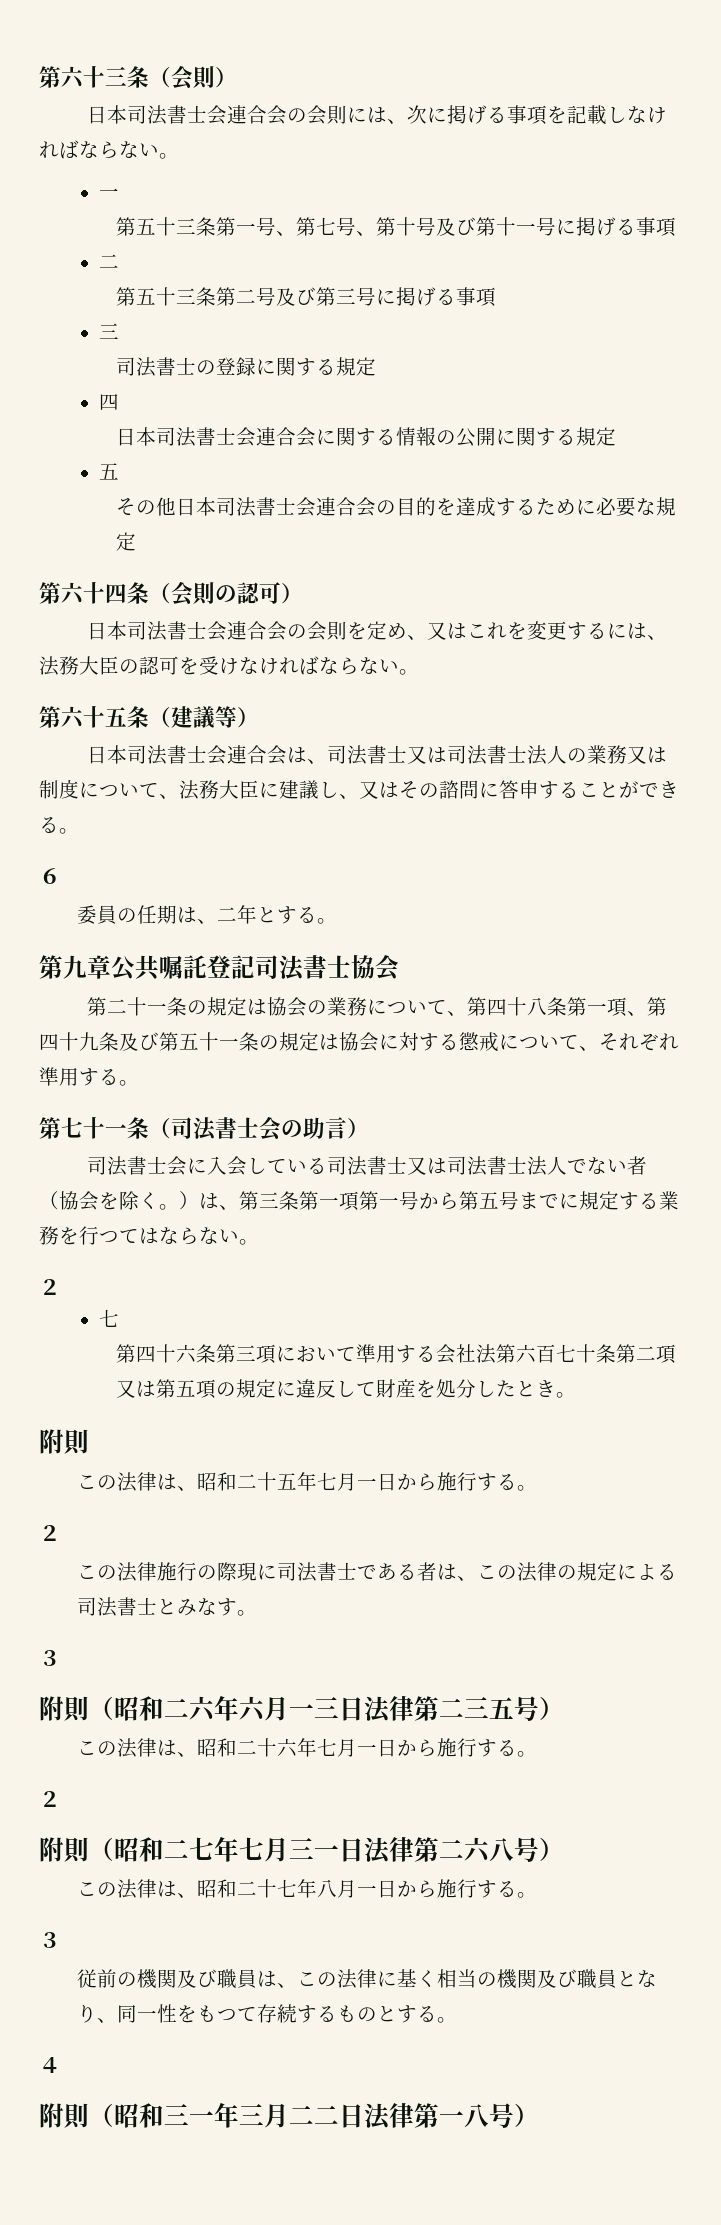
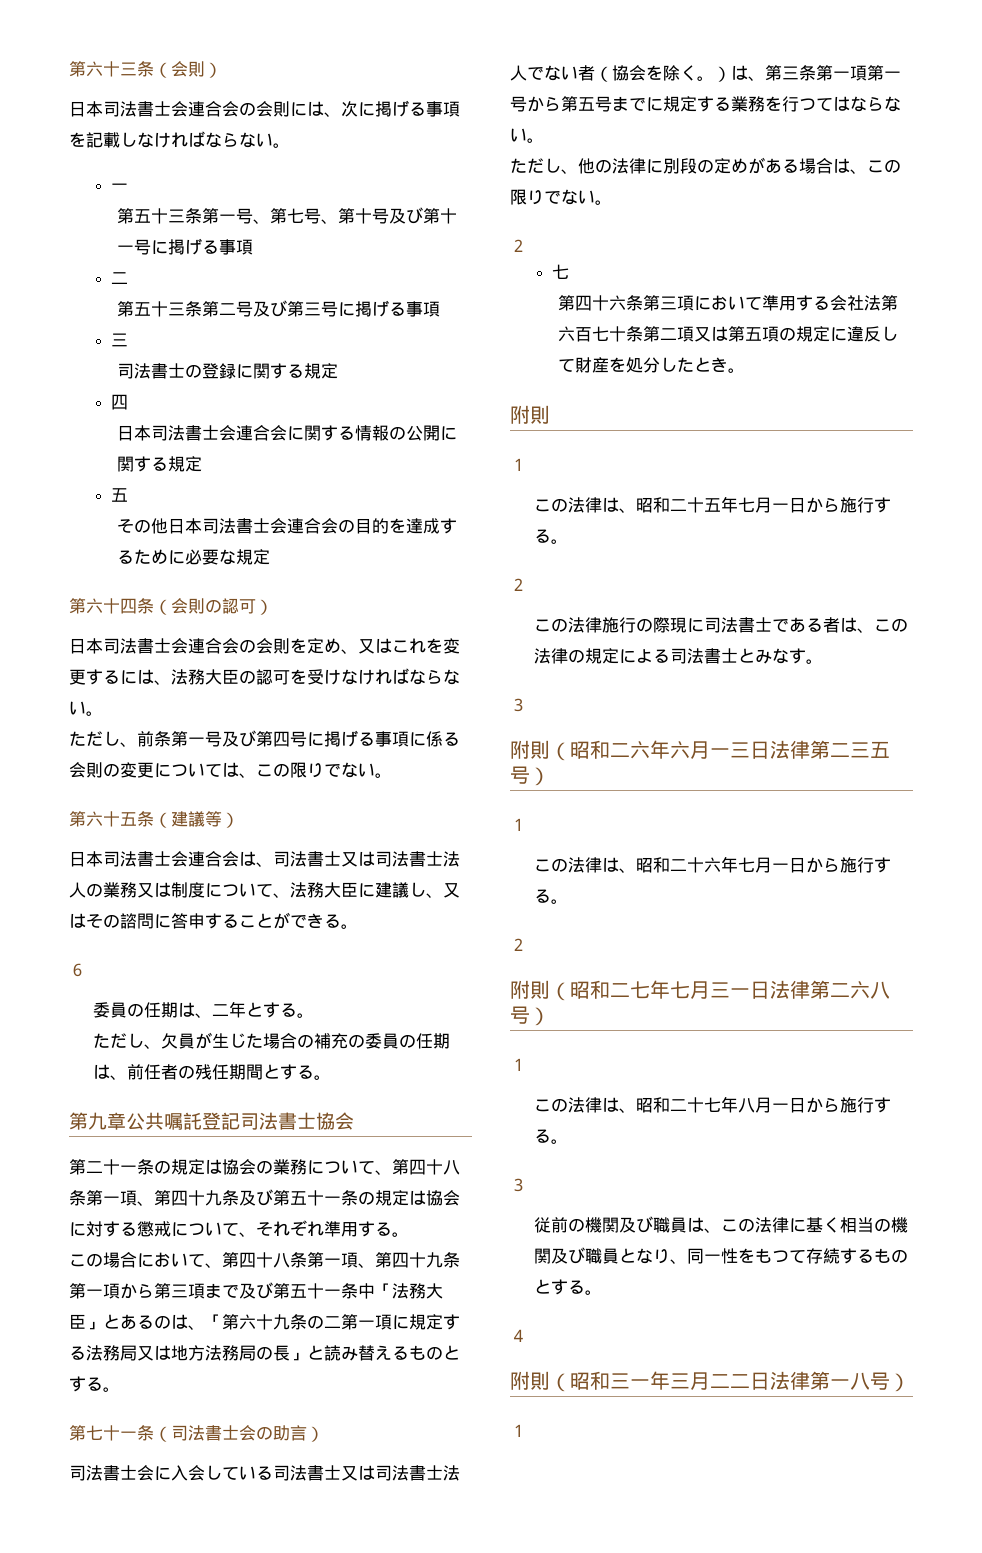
+ ただし、前条第一号及び第四号に掲げる事項に係る会則の変更については、この限りでない。
+ ただし、欠員が生じた場合の補充の委員の任期は、前任者の残任期間とする。
+ この場合において、第四十八条第一項、第四十九条第一項から第三項まで及び第五十一条中「法務大臣」とあるのは、「第六十九条の二第一項に規定する法務局又は地方法務局の長」と読み替えるものとする。
+ ただし、他の法律に別段の定めがある場合は、この限りでない。
  第四十六条第三項において準用する会社法第六百七十条第二項又は第五項の規定に違反して財産を処分したとき。
  附則
+ １
  附則（昭和二六年六月一三日法律第二三五号）
+ １
  附則（昭和二七年七月三一日法律第二六八号）
+ １
  附則（昭和三一年三月二二日法律第一八号）
+ １

